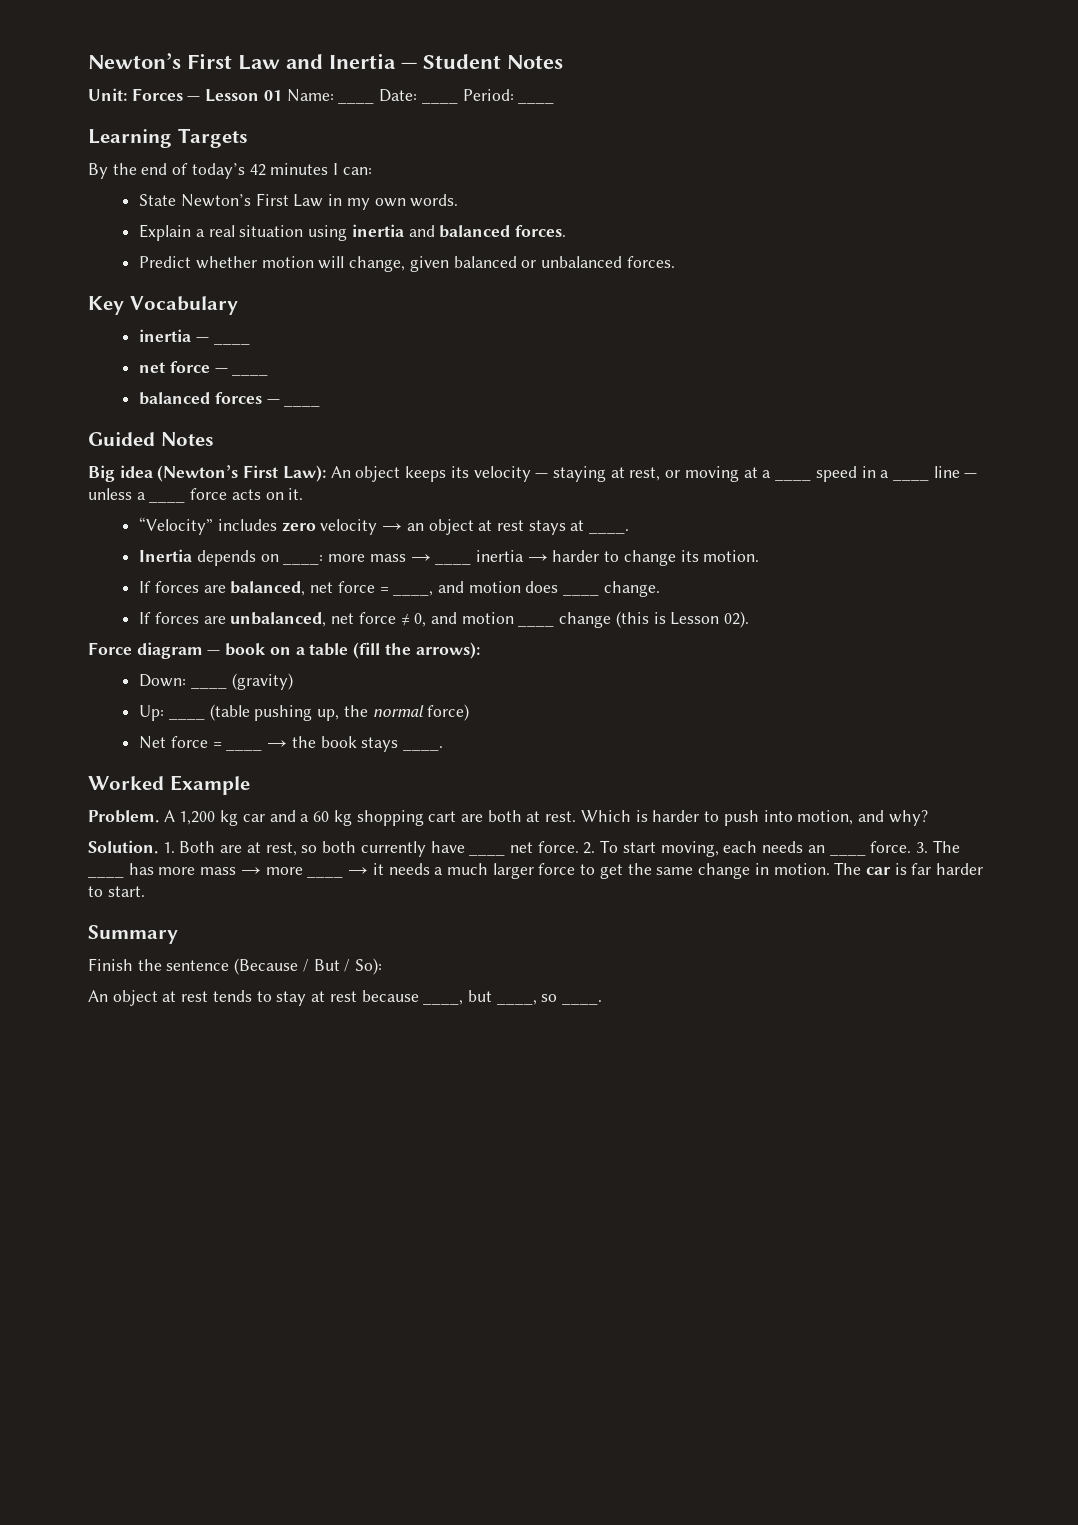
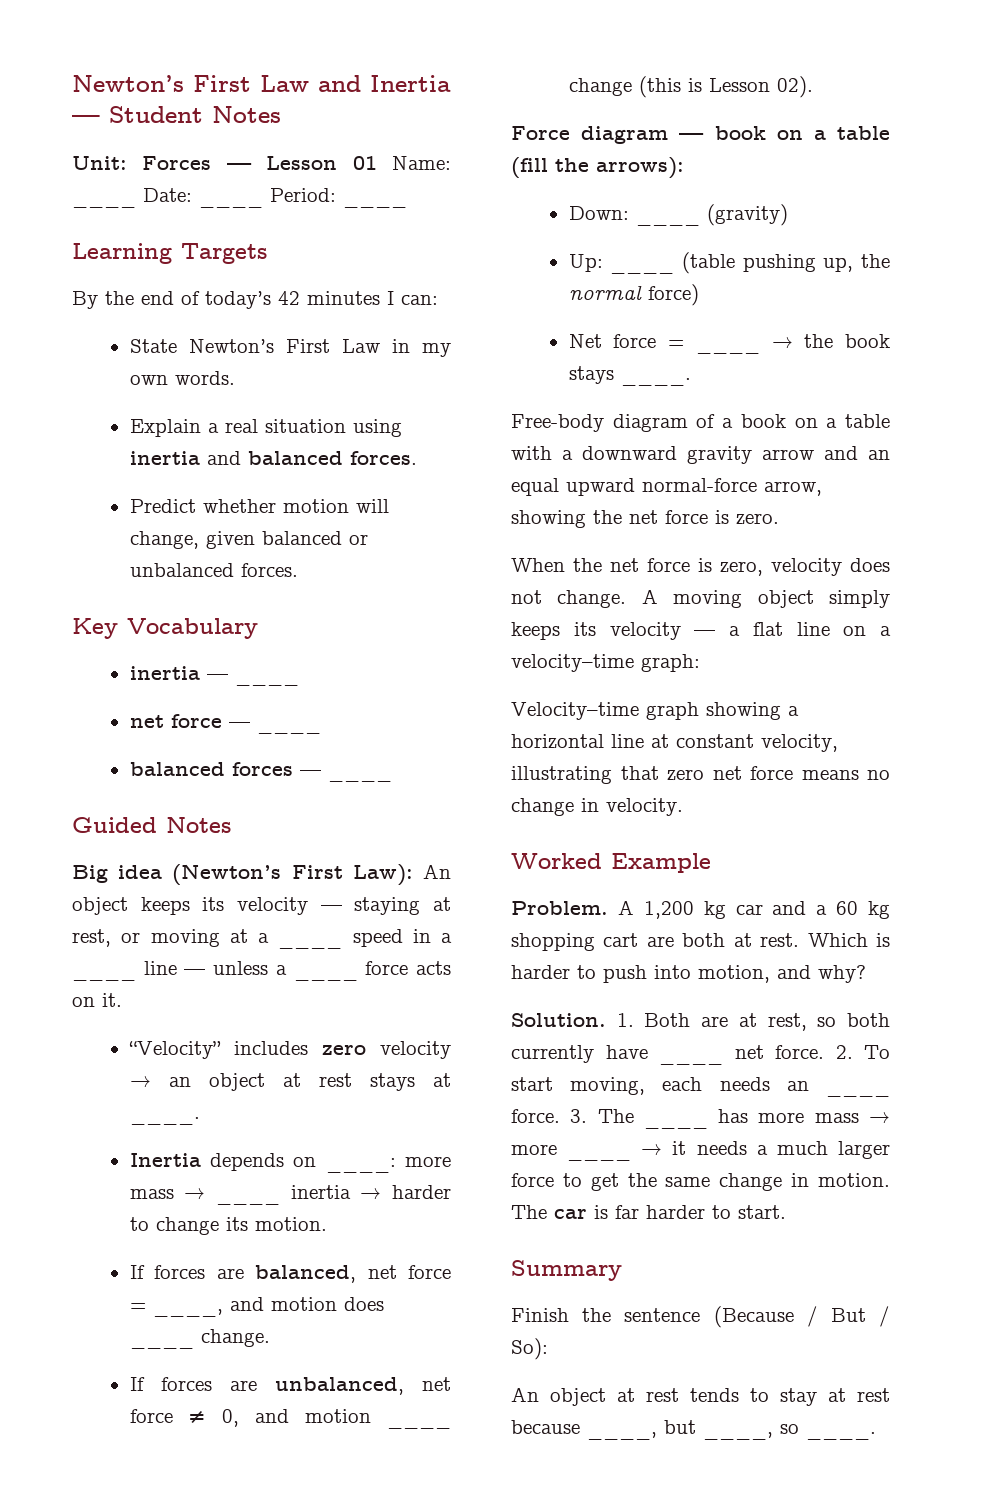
+ Free-body diagram of a book on a table with a downward gravity arrow and an equal upward normal-force arrow, showing the net force is zero.
+ When the net force is zero, velocity does not change. A moving object simply keeps its velocity — a flat line on a velocity–time graph:
+ Velocity–time graph showing a horizontal line at constant velocity, illustrating that zero net force means no change in velocity.

